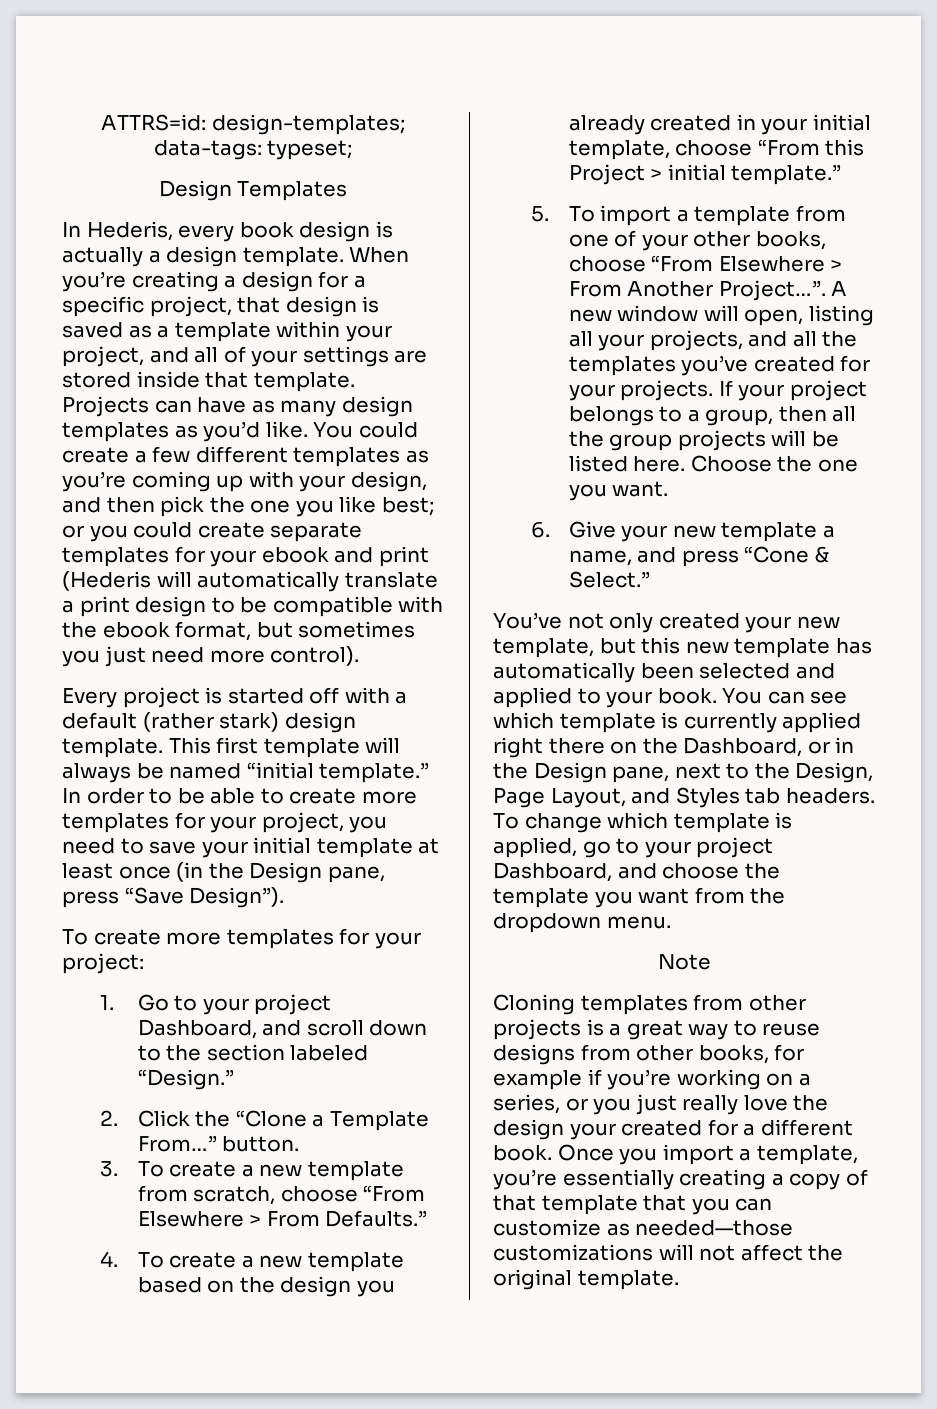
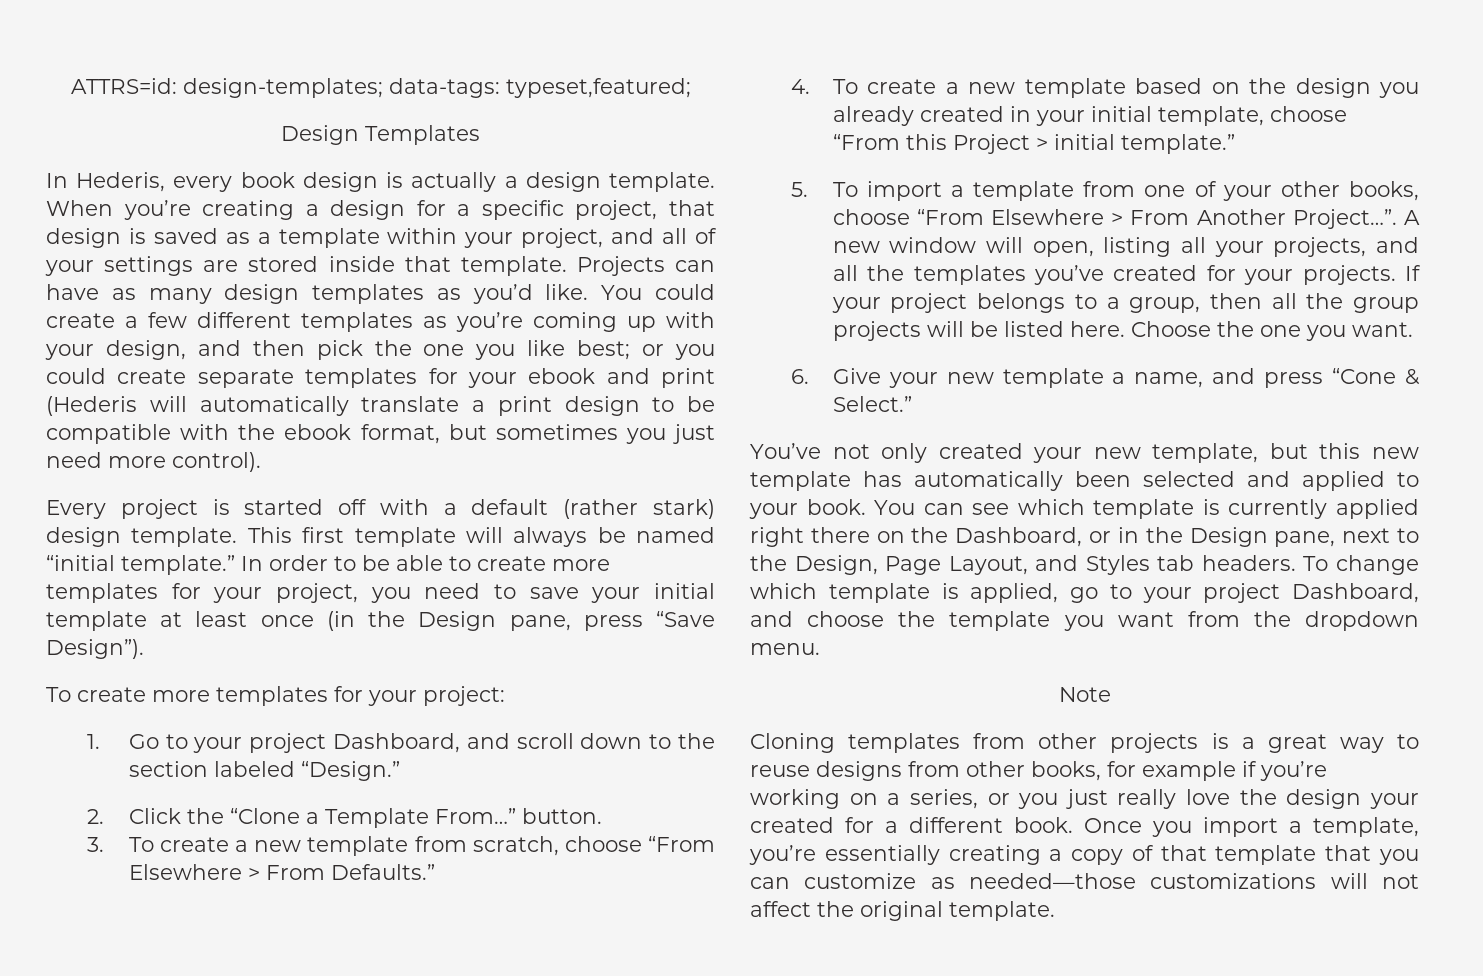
- ATTRS=id: design-templates; data-tags: typeset;
+ ATTRS=id: design-templates; data-tags: typeset,featured;

